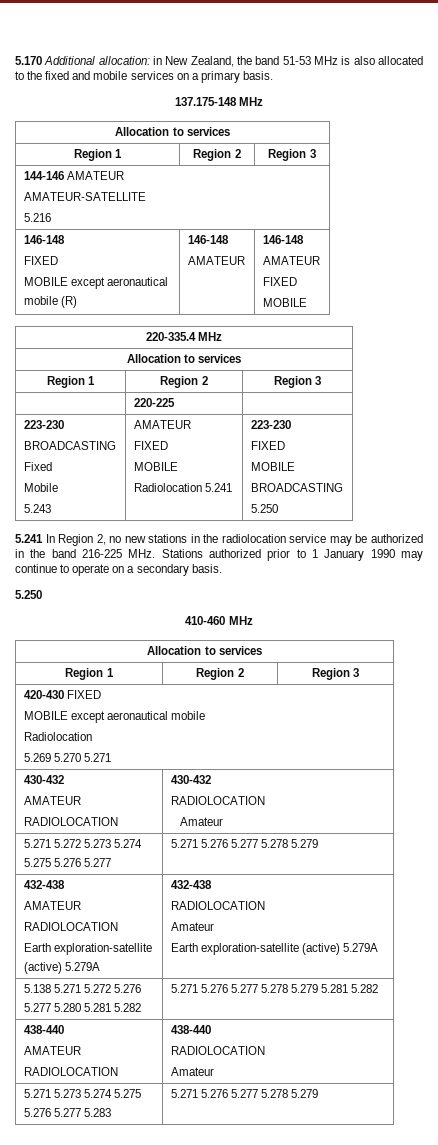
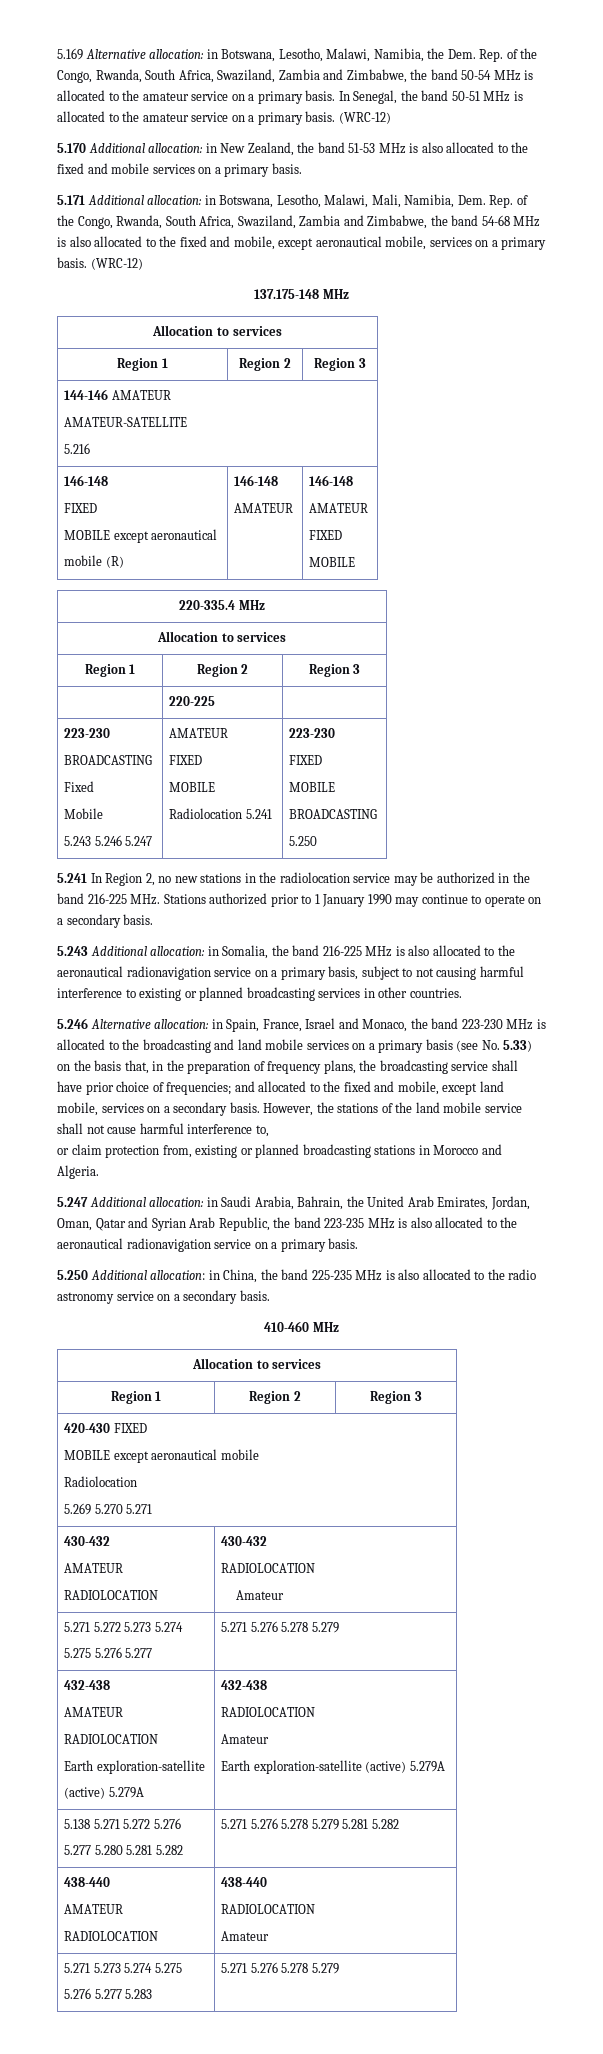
+ 5.169 Alternative allocation: in Botswana, Lesotho, Malawi, Namibia, the Dem. Rep. of the Congo, Rwanda, South Africa, Swaziland, Zambia and Zimbabwe, the band 50-54 MHz is allocated to the amateur service on a primary basis. In Senegal, the band 50-51 MHz is allocated to the amateur service on a primary basis. (WRC-12)
+ 5.171 Additional allocation: in Botswana, Lesotho, Malawi, Mali, Namibia, Dem. Rep. of the Congo, Rwanda, South Africa, Swaziland, Zambia and Zimbabwe, the band 54-68 MHz is also allocated to the fixed and mobile, except aeronautical mobile, services on a primary basis. (WRC-12)
  | 220-225 |
  223-230
  BROADCASTING
  Fixed
  Mobile
- 5.243 | AMATEUR
+ 5.243 5.246 5.247 | AMATEUR
  5.241 In Region 2, no new stations in the radiolocation service may be authorized in the band 216-225 MHz. Stations authorized prior to 1 January 1990 may continue to operate on a secondary basis.
- 5.250
+ 5.243 Additional allocation: in Somalia, the band 216-225 MHz is also allocated to the aeronautical radionavigation service on a primary basis, subject to not causing harmful interference to existing or planned broadcasting services in other countries.
+ 5.246 Alternative allocation: in Spain, France, Israel and Monaco, the band 223-230 MHz is allocated to the broadcasting and land mobile services on a primary basis (see No. 5.33) on the basis that, in the preparation of frequency plans, the broadcasting service shall have prior choice of frequencies; and allocated to the fixed and mobile, except land mobile, services on a secondary basis. However, the stations of the land mobile service shall not cause harmful interference to,
+ or claim protection from, existing or planned broadcasting stations in Morocco and Algeria.
+ 5.247 Additional allocation: in Saudi Arabia, Bahrain, the United Arab Emirates, Jordan, Oman, Qatar and Syrian Arab Republic, the band 223-235 MHz is also allocated to the aeronautical radionavigation service on a primary basis.
+ 5.250 Additional allocation: in China, the band 225-235 MHz is also allocated to the radio astronomy service on a secondary basis.
  5.271 5.272 5.273 5.274
- 5.275 5.276 5.277 | 5.271 5.276 5.277 5.278 5.279
+ 5.275 5.276 5.277 | 5.271 5.276 5.278 5.279
  5.138 5.271 5.272 5.276
- 5.277 5.280 5.281 5.282 | 5.271 5.276 5.277 5.278 5.279 5.281 5.282
+ 5.277 5.280 5.281 5.282 | 5.271 5.276 5.278 5.279 5.281 5.282
  5.271 5.273 5.274 5.275
- 5.276 5.277 5.283 | 5.271 5.276 5.277 5.278 5.279
+ 5.276 5.277 5.283 | 5.271 5.276 5.278 5.279

